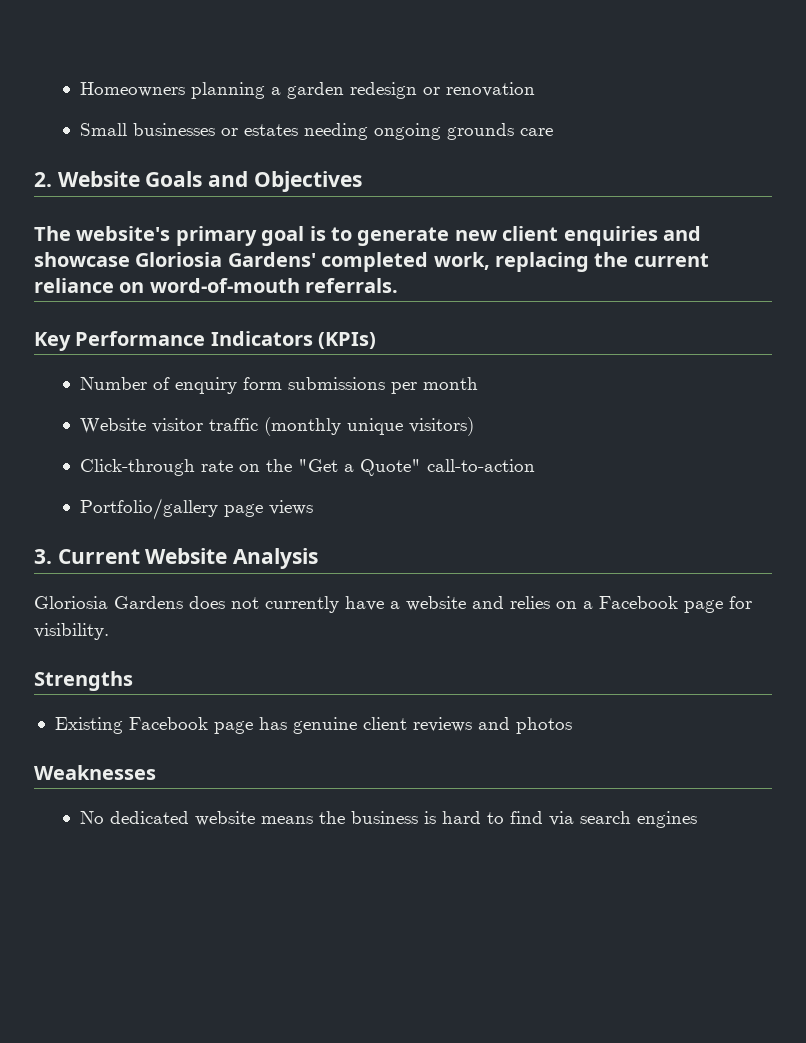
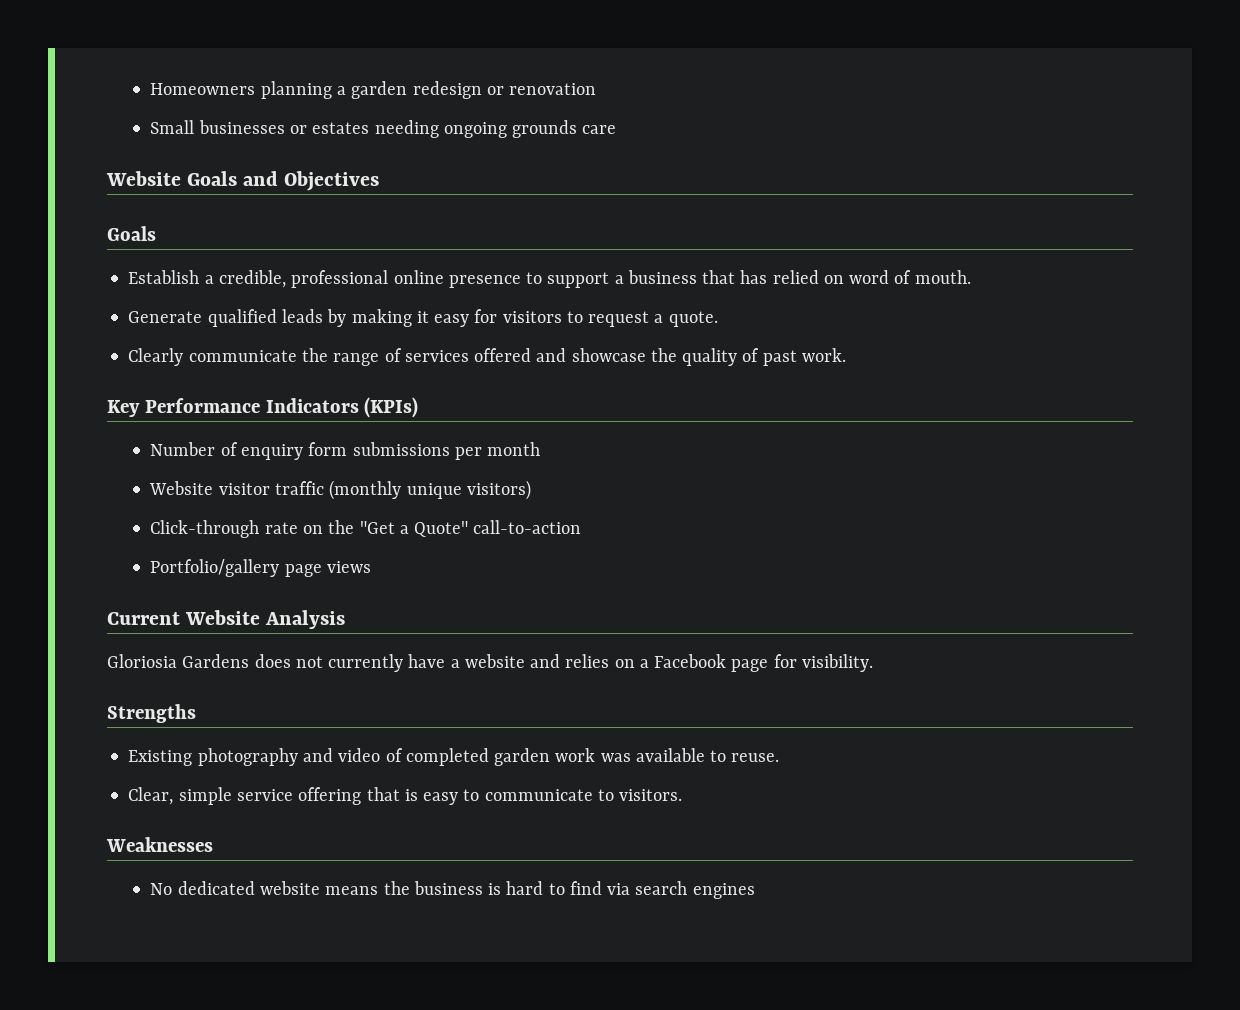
- 2. Website Goals and Objectives
- The website's primary goal is to generate new client enquiries and showcase Gloriosia Gardens' completed work, replacing the current reliance on word-of-mouth referrals.
+ Website Goals and Objectives
+ Goals
+ Establish a credible, professional online presence to support a business that has relied on word of mouth.
+ Generate qualified leads by making it easy for visitors to request a quote.
+ Clearly communicate the range of services offered and showcase the quality of past work.
- 3. Current Website Analysis
+ Current Website Analysis
- Existing Facebook page has genuine client reviews and photos
+ Existing photography and video of completed garden work was available to reuse.
+ Clear, simple service offering that is easy to communicate to visitors.

